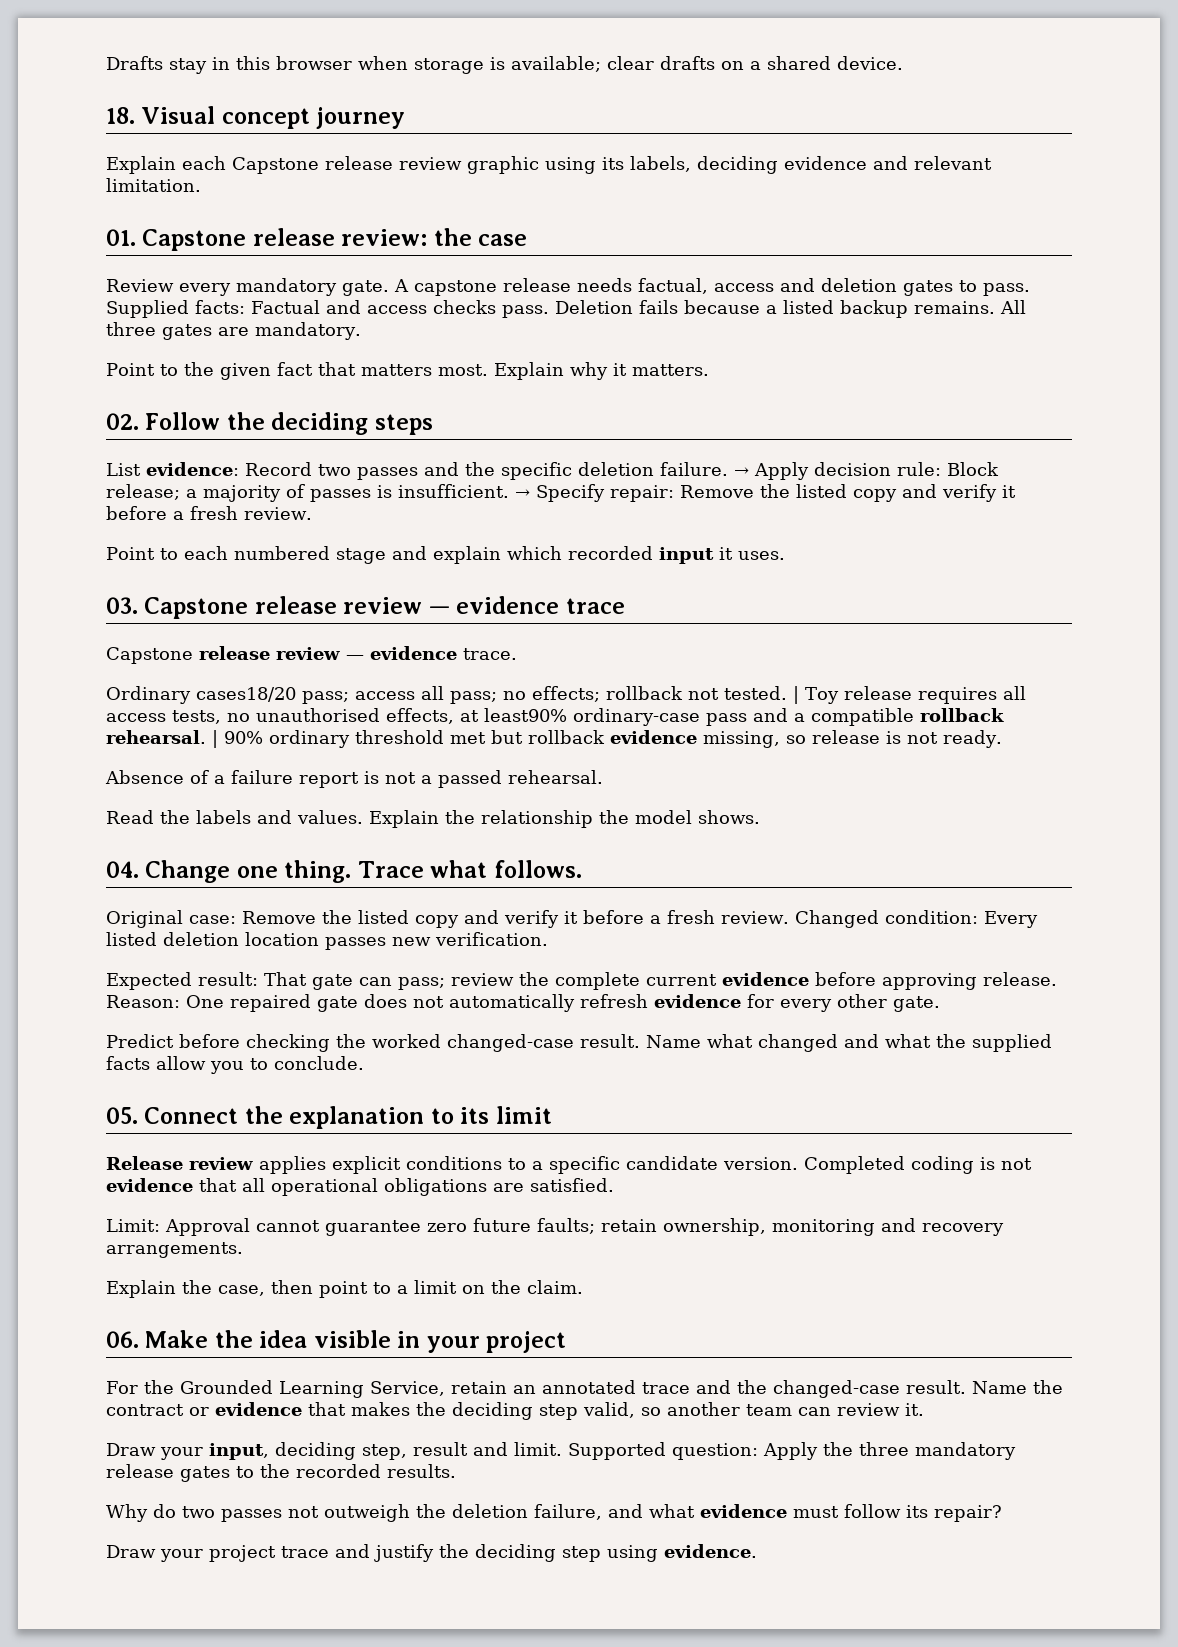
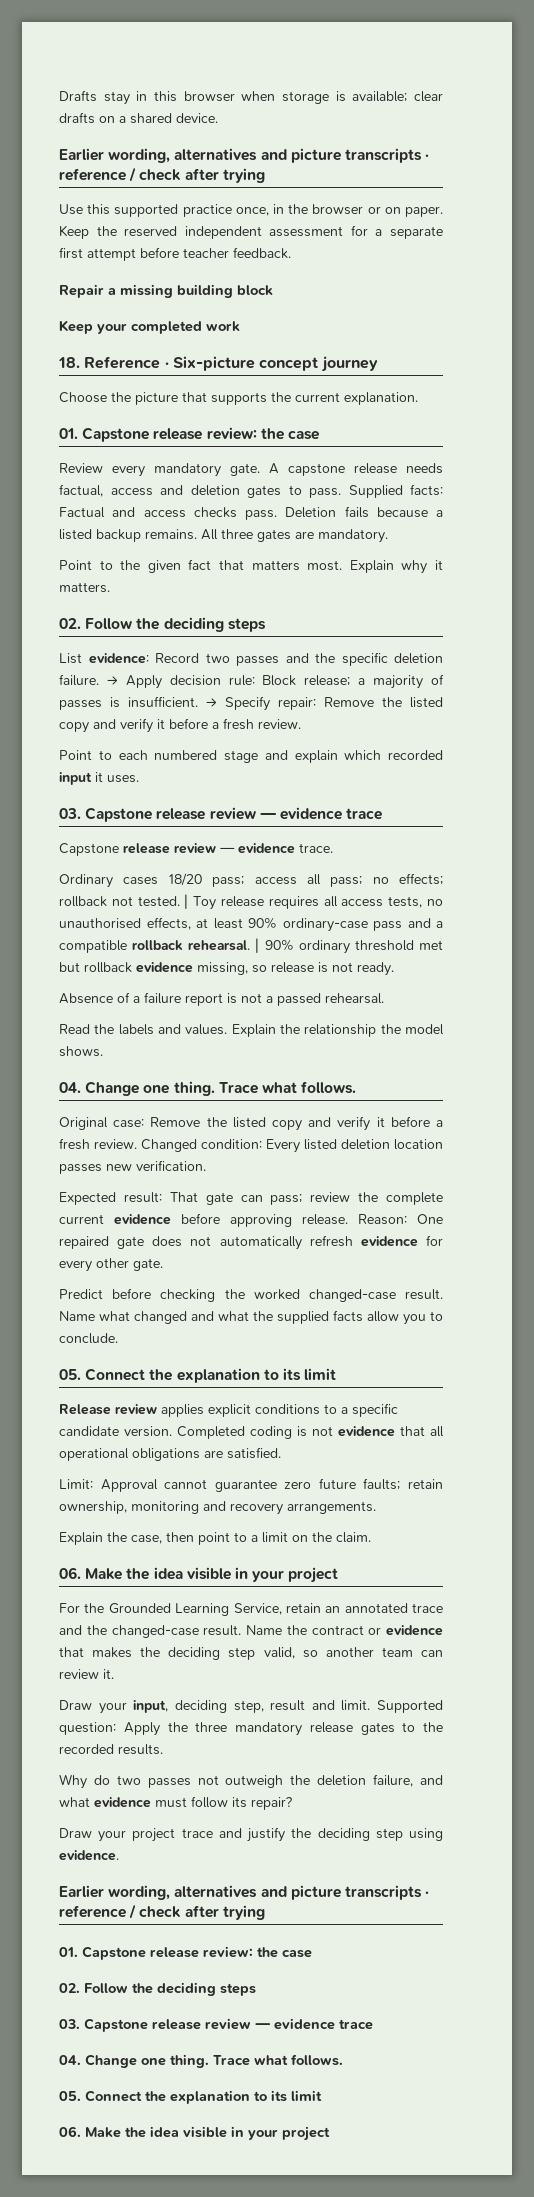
  Drafts stay in this browser when storage is available; clear drafts on a shared device.
- 18. Visual concept journey
- Explain each Capstone release review graphic using its labels, deciding evidence and relevant limitation.
+ Earlier wording, alternatives and picture transcripts · reference / check after trying
+ Use this supported practice once, in the browser or on paper. Keep the reserved independent assessment for a separate first attempt before teacher feedback.
+ Repair a missing building block
+ Keep your completed work
+ 18. Reference · Six-picture concept journey
+ Choose the picture that supports the current explanation.
- Ordinary cases18/20 pass; access all pass; no effects; rollback not tested.
+ Ordinary cases 18/20 pass; access all pass; no effects; rollback not tested.
- | Toy release requires all access tests, no unauthorised effects, at least90% ordinary-case pass and a compatible rollback rehearsal.
+ | Toy release requires all access tests, no unauthorised effects, at least 90% ordinary-case pass and a compatible rollback rehearsal.
  Draw your project trace and justify the deciding step using evidence.
+ Earlier wording, alternatives and picture transcripts · reference / check after trying
+ 01. Capstone release review: the case
+ 02. Follow the deciding steps
+ 03. Capstone release review — evidence trace
+ 04. Change one thing. Trace what follows.
+ 05. Connect the explanation to its limit
+ 06. Make the idea visible in your project

